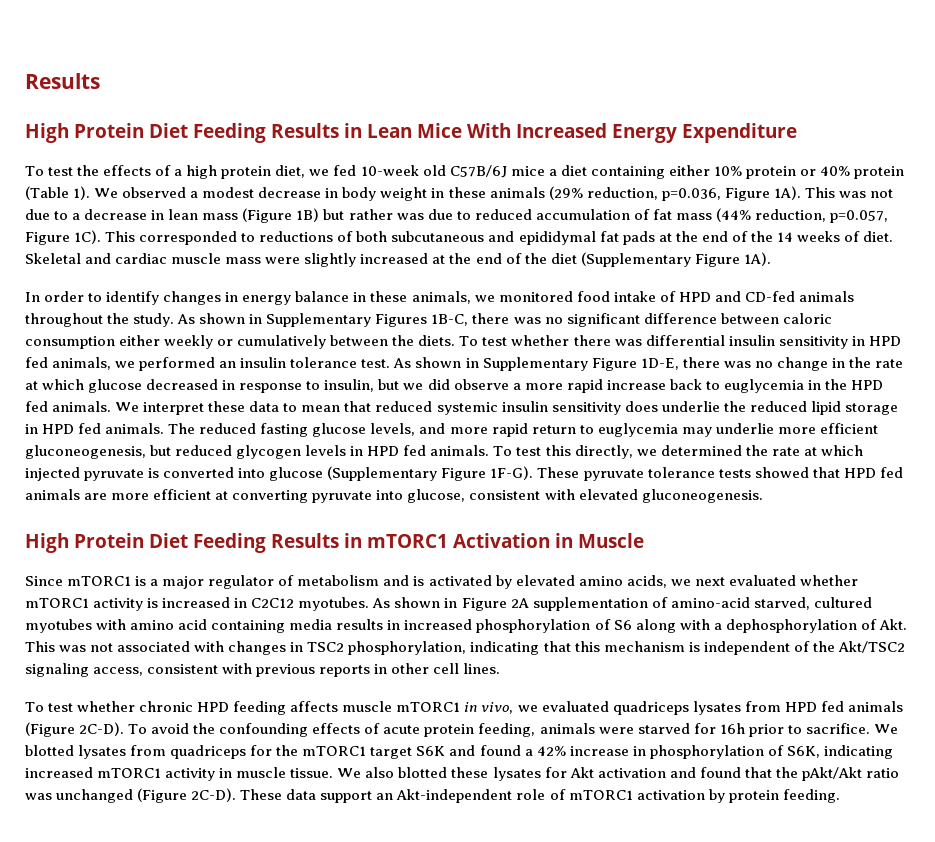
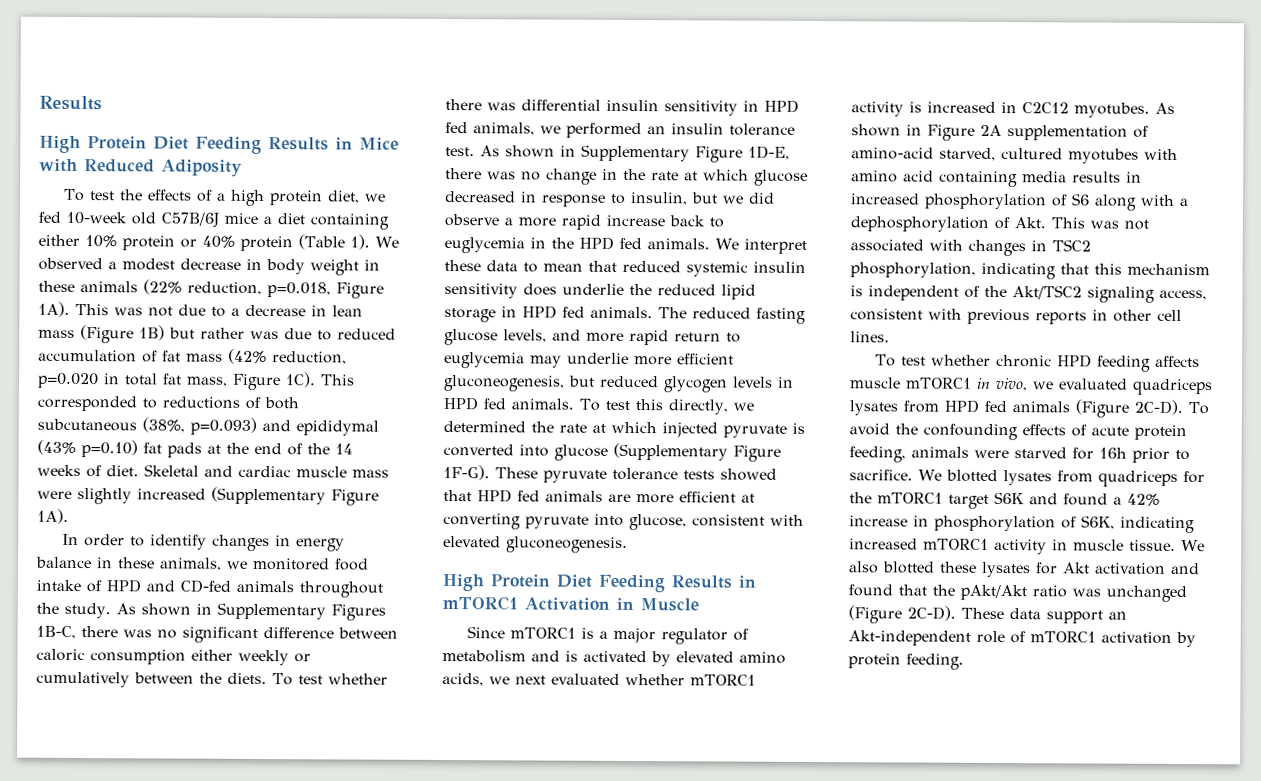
- High Protein Diet Feeding Results in Lean Mice With Increased Energy Expenditure
+ High Protein Diet Feeding Results in Mice with Reduced Adiposity
- We observed a modest decrease in body weight in these animals (29% reduction, p=0.036, Figure 1A).
+ We observed a modest decrease in body weight in these animals (22% reduction, p=0.018, Figure 1A).
- This was not due to a decrease in lean mass (Figure 1B) but rather was due to reduced accumulation of fat mass (44% reduction, p=0.057, Figure 1C).
+ This was not due to a decrease in lean mass (Figure 1B) but rather was due to reduced accumulation of fat mass (42% reduction, p=0.020 in total fat mass, Figure 1C).
- This corresponded to reductions of both subcutaneous and epididymal fat pads at the end of the 14 weeks of diet.
+ This corresponded to reductions of both subcutaneous (38%, p=0.093) and epididymal (43% p=0.10) fat pads at the end of the 14 weeks of diet.
- Skeletal and cardiac muscle mass were slightly increased at the end of the diet (Supplementary Figure 1A).
+ Skeletal and cardiac muscle mass were slightly increased (Supplementary Figure 1A).

